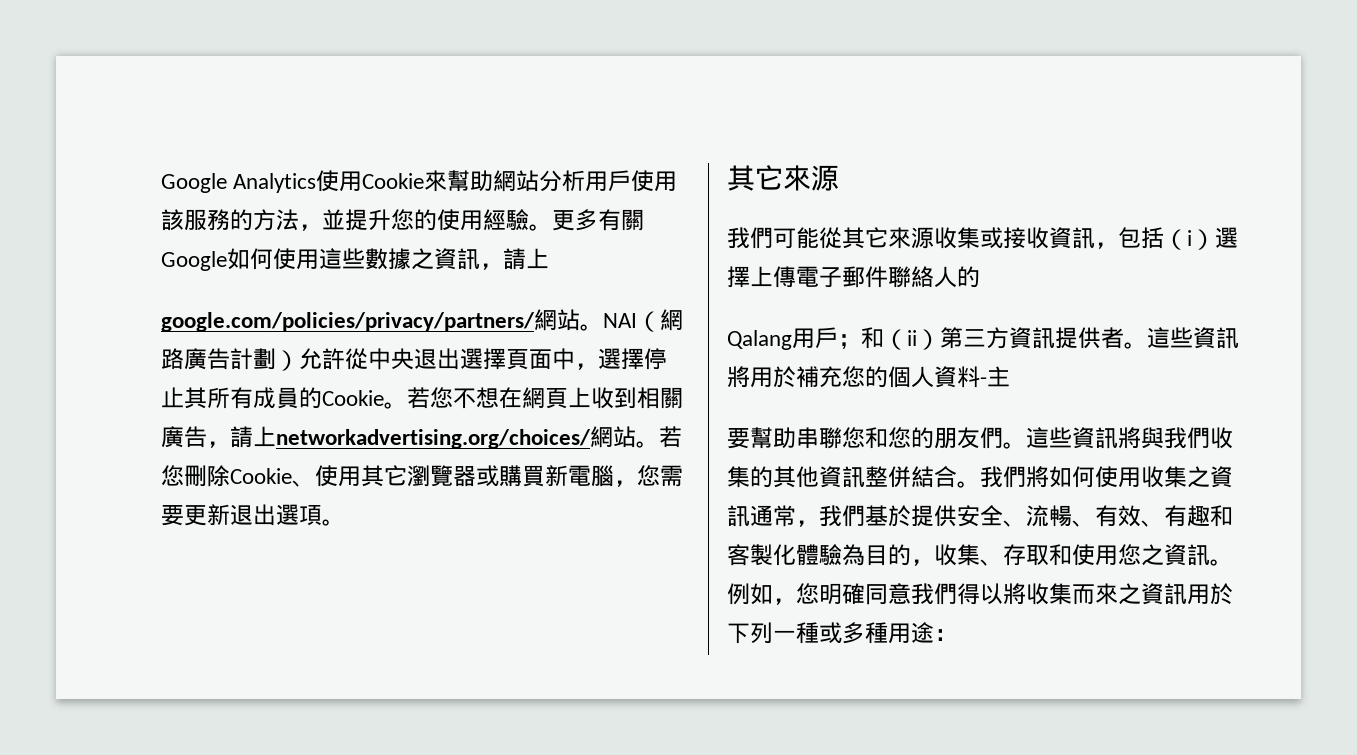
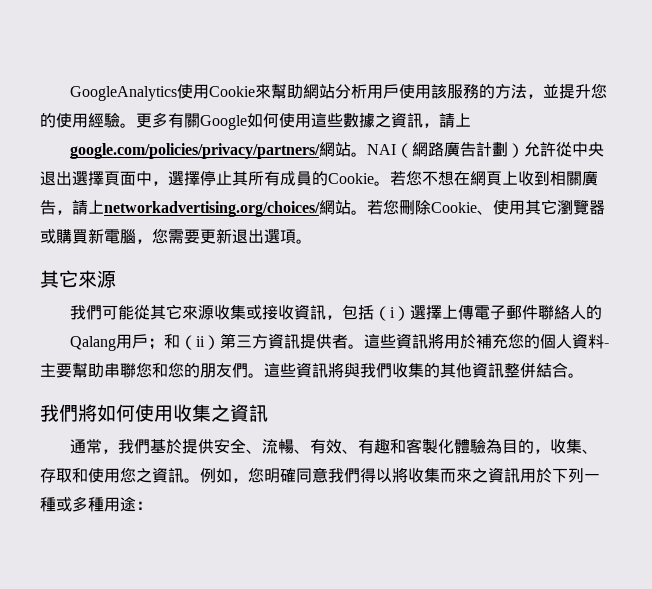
- Google Analytics使用Cookie來幫助網站分析用戶使用該服務的方法，並提升您的使用經驗。
+ GoogleAnalytics使用Cookie來幫助網站分析用戶使用該服務的方法，並提升您的使用經驗。
- 這些資訊將用於補充您的個人資料-主
- 要幫助串聯您和您的朋友們。
+ 這些資訊將用於補充您的個人資料-主要幫助串聯您和您的朋友們。
- 這些資訊將與我們收集的其他資訊整併結合。我們將如何使用收集之資訊通常，我們基於提供安全、流暢、有效、有趣和客製化體驗為目的，收集、存取和使用您之資訊。
+ 這些資訊將與我們收集的其他資訊整併結合。
+ 我們將如何使用收集之資訊
+ 通常，我們基於提供安全、流暢、有效、有趣和客製化體驗為目的，收集、存取和使用您之資訊。

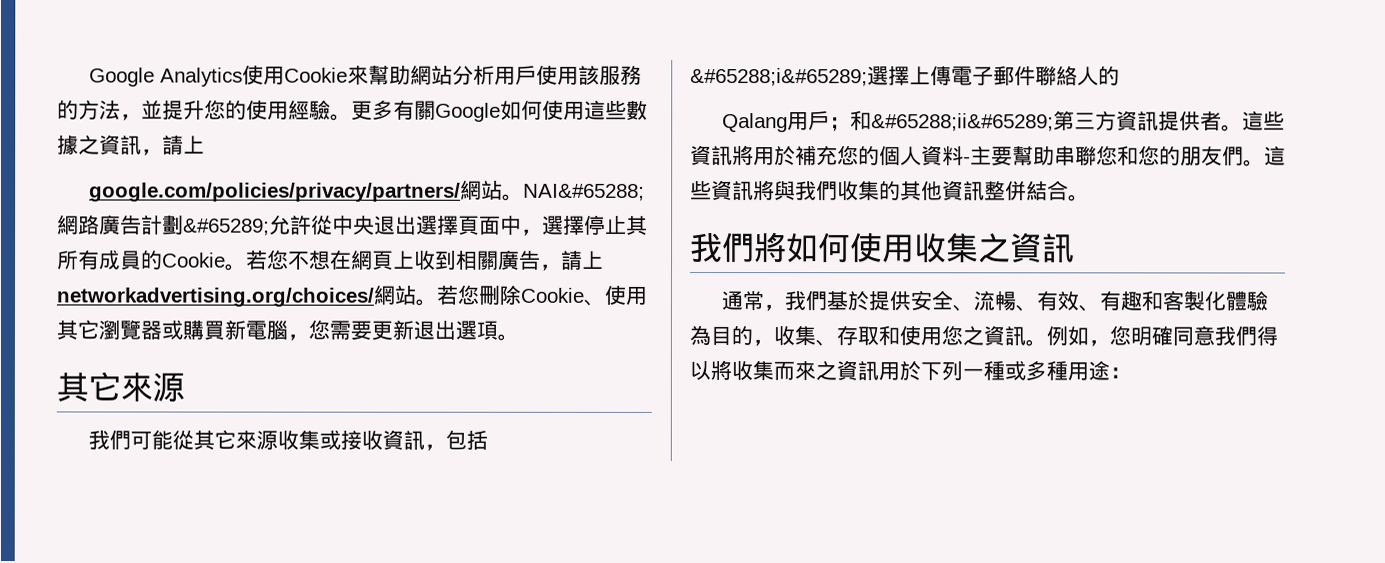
- GoogleAnalytics使用Cookie來幫助網站分析用戶使用該服務的方法，並提升您的使用經驗。
+ Google Analytics使用Cookie來幫助網站分析用戶使用該服務的方法，並提升您的使用經驗。
- NAI（網路廣告計劃）允許從中央退出選擇頁面中，選擇停止其所有成員的Cookie。
+ NAI&#65288;網路廣告計劃&#65289;允許從中央退出選擇頁面中，選擇停止其所有成員的Cookie。
- 我們可能從其它來源收集或接收資訊，包括（i）選擇上傳電子郵件聯絡人的
+ 我們可能從其它來源收集或接收資訊，包括&#65288;i&#65289;選擇上傳電子郵件聯絡人的
- Qalang用戶；和（ii）第三方資訊提供者。
+ Qalang用戶；和&#65288;ii&#65289;第三方資訊提供者。

